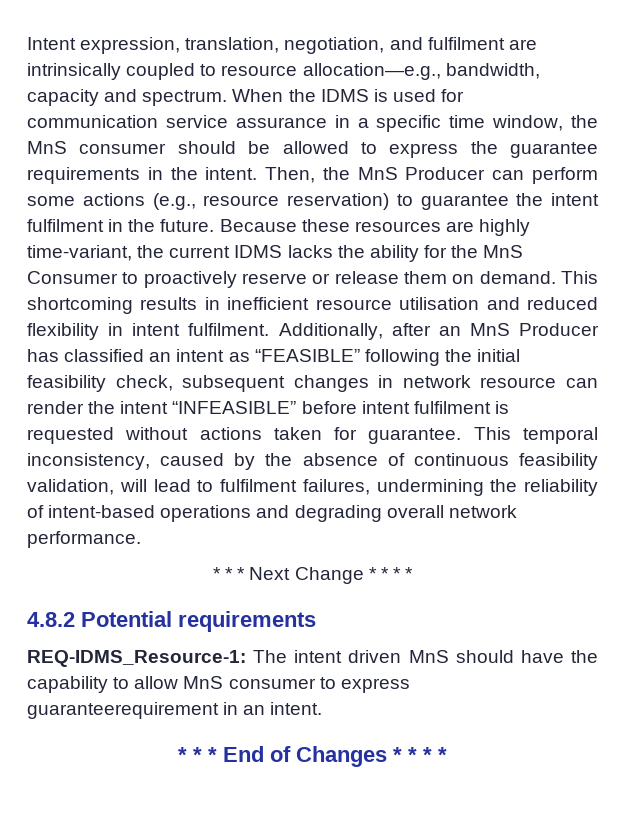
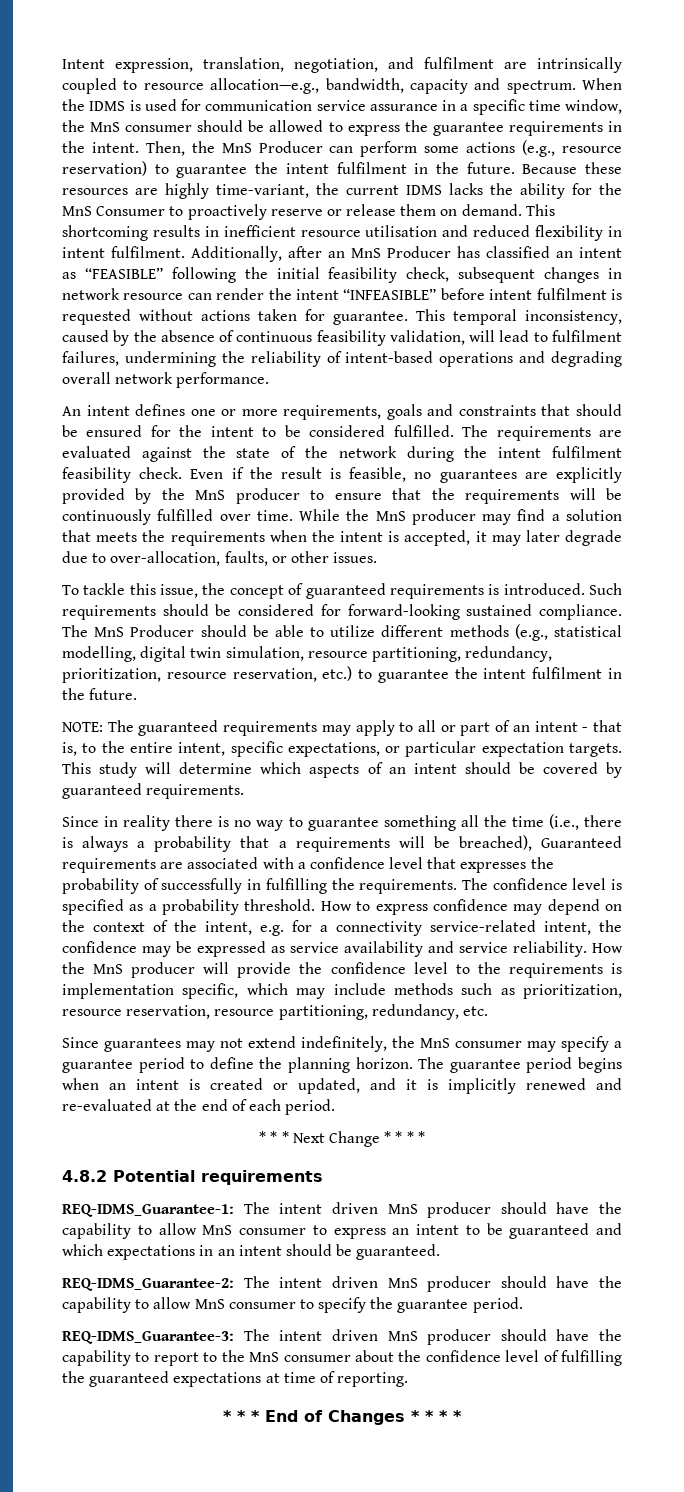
+ An intent defines one or more requirements, goals and constraints that should be ensured for the intent to be considered fulfilled. The requirements are evaluated against the state of the network during the intent fulfilment feasibility check. Even if the result is feasible, no guarantees are explicitly provided by the MnS producer to ensure that the requirements will be continuously fulfilled over time. While the MnS producer may find a solution that meets the requirements when the intent is accepted, it may later degrade due to over-allocation, faults, or other issues.
+ To tackle this issue, the concept of guaranteed requirements is introduced. Such requirements should be considered for forward-looking sustained compliance. The MnS Producer should be able to utilize different methods (e.g., statistical modelling, digital twin simulation, resource partitioning, redundancy, prioritization, resource reservation, etc.) to guarantee the intent fulfilment in the future.
+ NOTE: The guaranteed requirements may apply to all or part of an intent - that is, to the entire intent, specific expectations, or particular expectation targets. This study will determine which aspects of an intent should be covered by guaranteed requirements.
+ Since in reality there is no way to guarantee something all the time (i.e., there is always a probability that a requirements will be breached), Guaranteed requirements are associated with a confidence level that expresses the probability of successfully in fulfilling the requirements. The confidence level is specified as a probability threshold. How to express confidence may depend on the context of the intent, e.g. for a connectivity service-related intent, the confidence may be expressed as service availability and service reliability. How the MnS producer will provide the confidence level to the requirements is implementation specific, which may include methods such as prioritization, resource reservation, resource partitioning, redundancy, etc.
+ Since guarantees may not extend indefinitely, the MnS consumer may specify a guarantee period to define the planning horizon. The guarantee period begins when an intent is created or updated, and it is implicitly renewed and re-evaluated at the end of each period.
- REQ-IDMS_Resource-1: The intent driven MnS should have the capability to allow MnS consumer to express guaranteerequirement in an intent.
+ REQ-IDMS_Guarantee-1: The intent driven MnS producer should have the capability to allow MnS consumer to express an intent to be guaranteed and which expectations in an intent should be guaranteed.
+ REQ-IDMS_Guarantee-2: The intent driven MnS producer should have the capability to allow MnS consumer to specify the guarantee period.
+ REQ-IDMS_Guarantee-3: The intent driven MnS producer should have the capability to report to the MnS consumer about the confidence level of fulfilling the guaranteed expectations at time of reporting.

